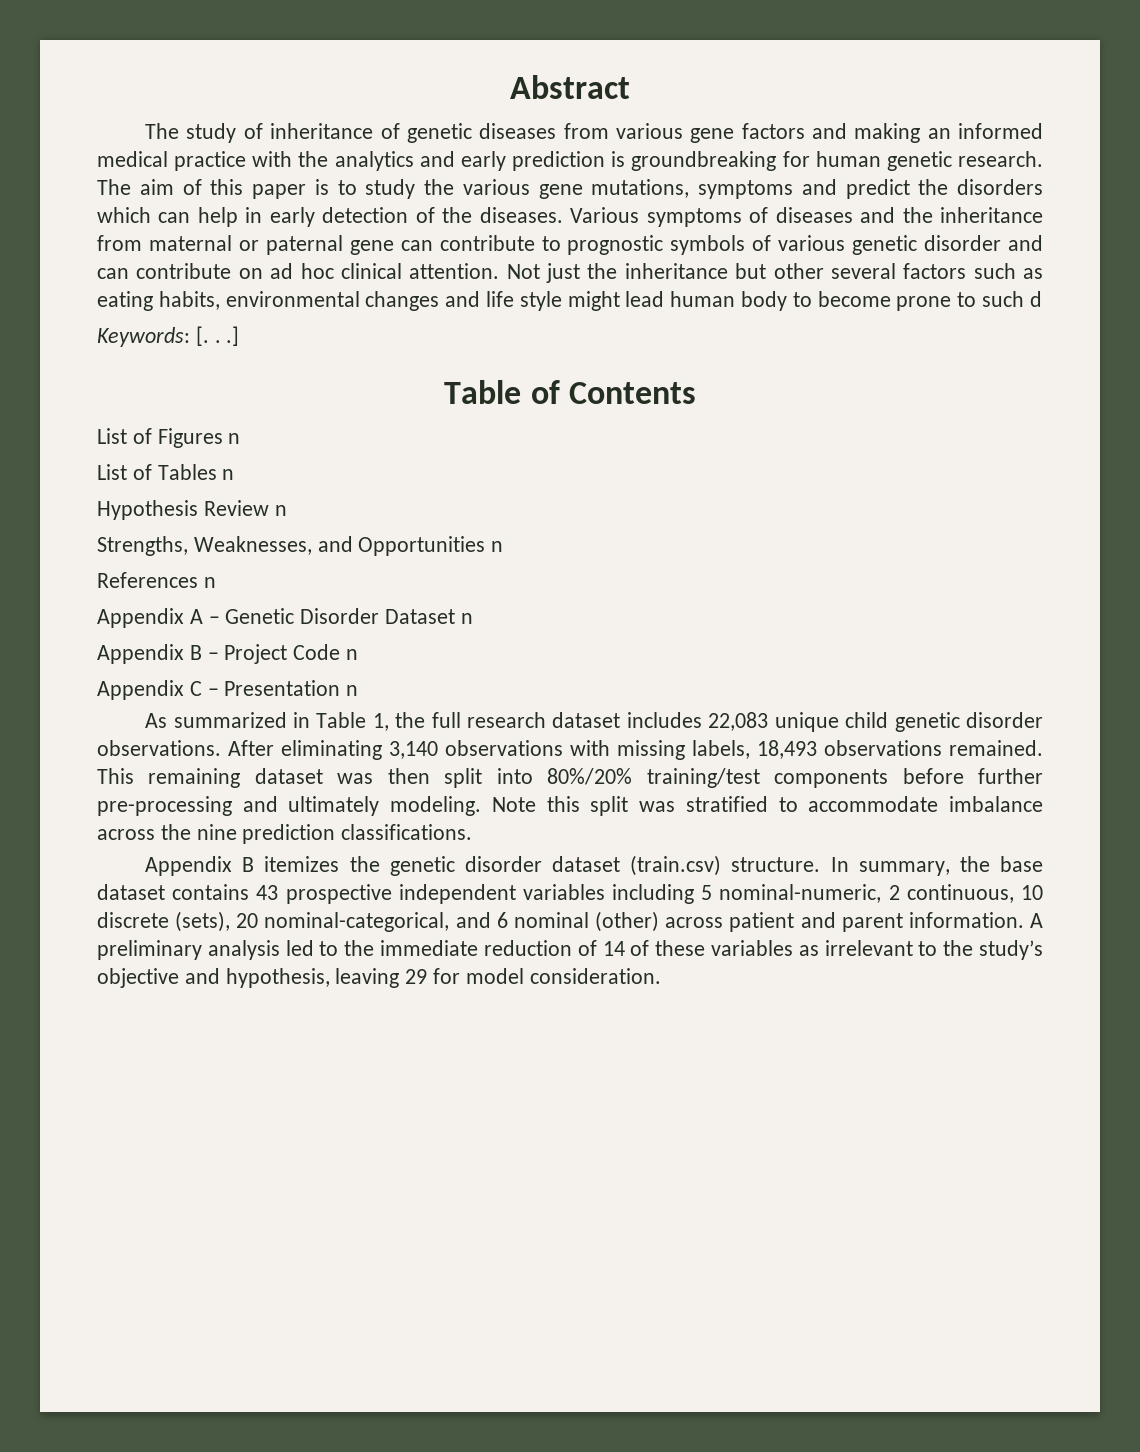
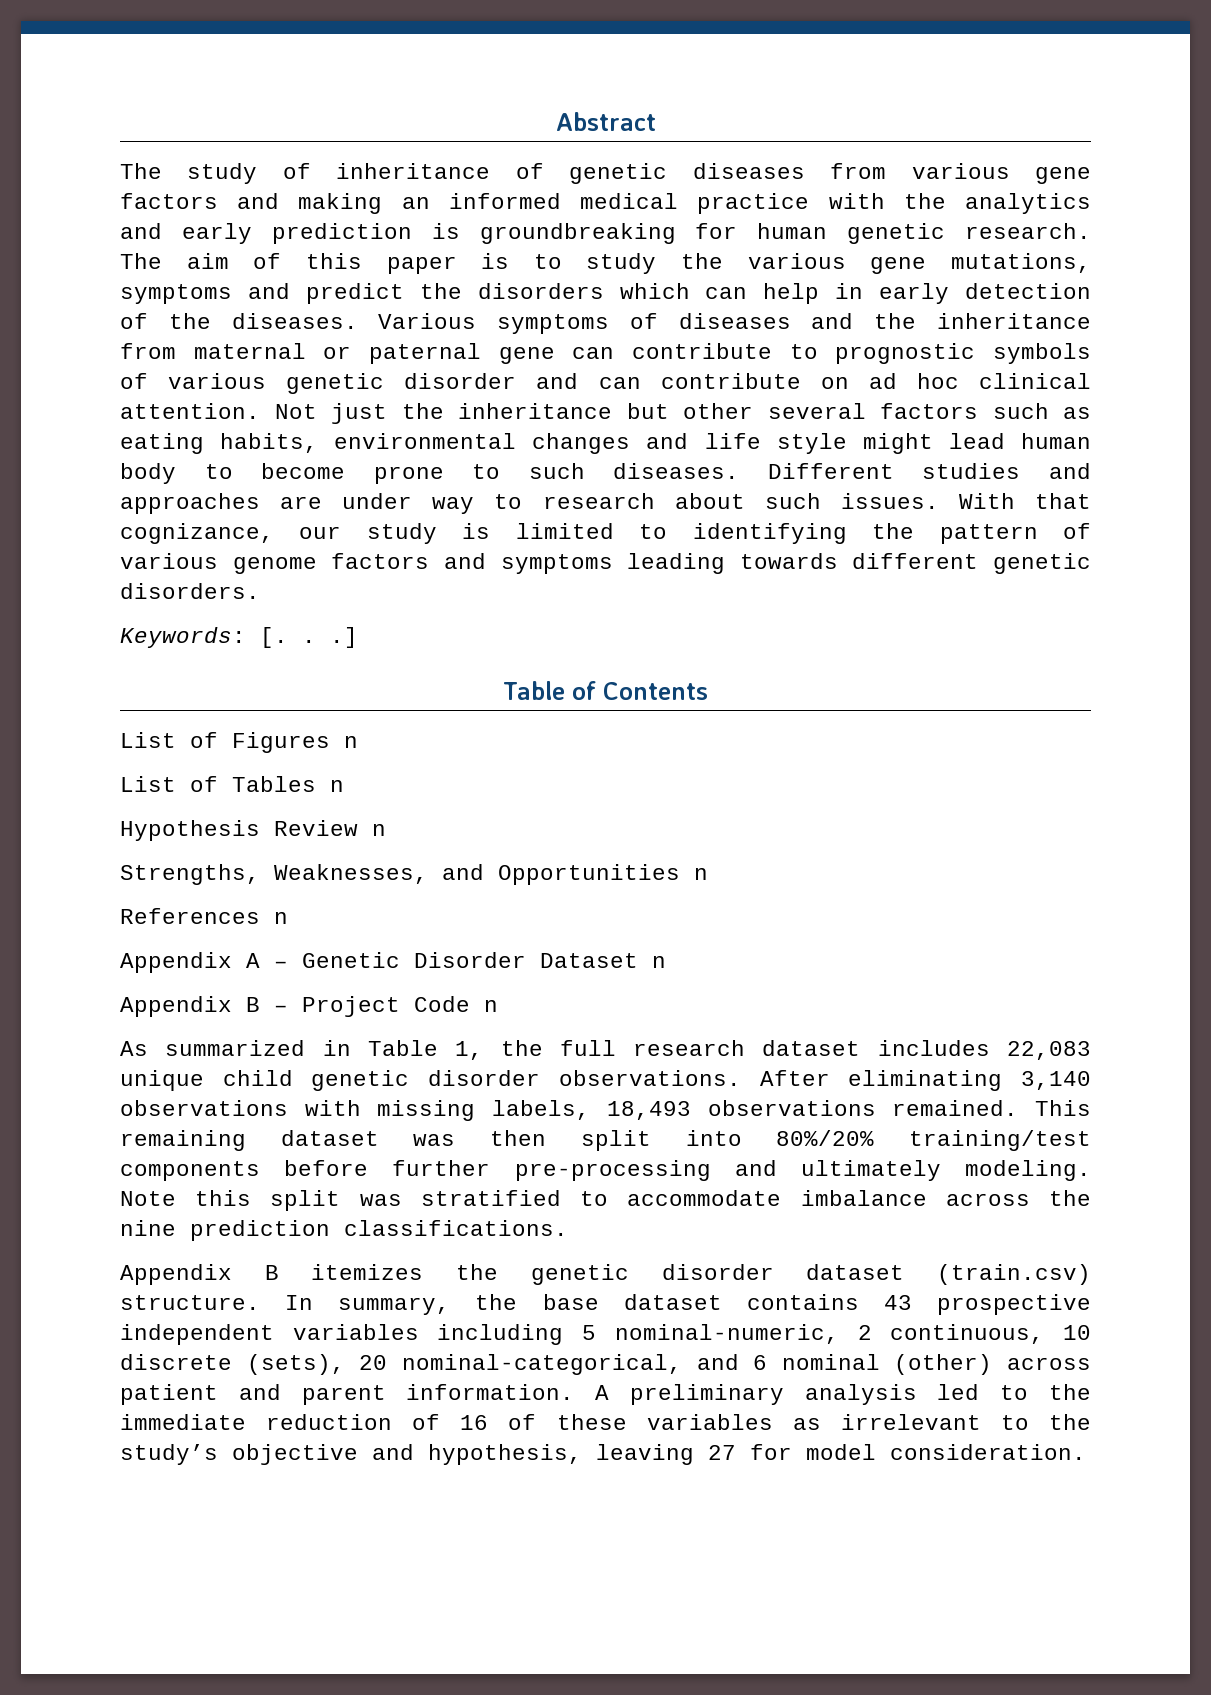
- Not just the inheritance but other several factors such as eating habits, environmental changes and life style might lead human body to become prone to such d
+ Not just the inheritance but other several factors such as eating habits, environmental changes and life style might lead human body to become prone to such diseases. Different studies and approaches are under way to research about such issues. With that cognizance, our study is limited to identifying the pattern of various genome factors and symptoms leading towards different genetic disorders.
- Appendix C – Presentation n
- A preliminary analysis led to the immediate reduction of 14 of these variables as irrelevant to the study’s objective and hypothesis, leaving 29 for model consideration.
+ A preliminary analysis led to the immediate reduction of 16 of these variables as irrelevant to the study’s objective and hypothesis, leaving 27 for model consideration.

